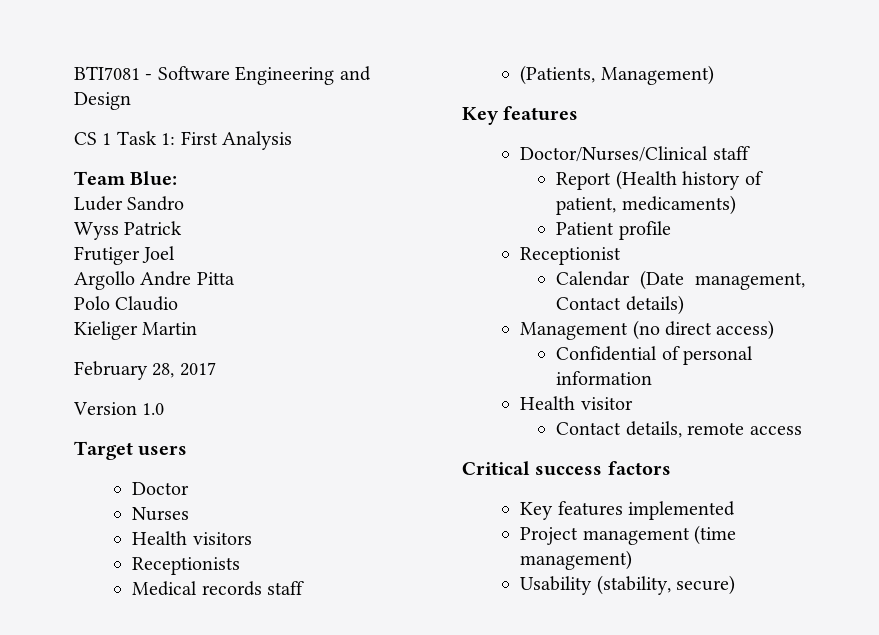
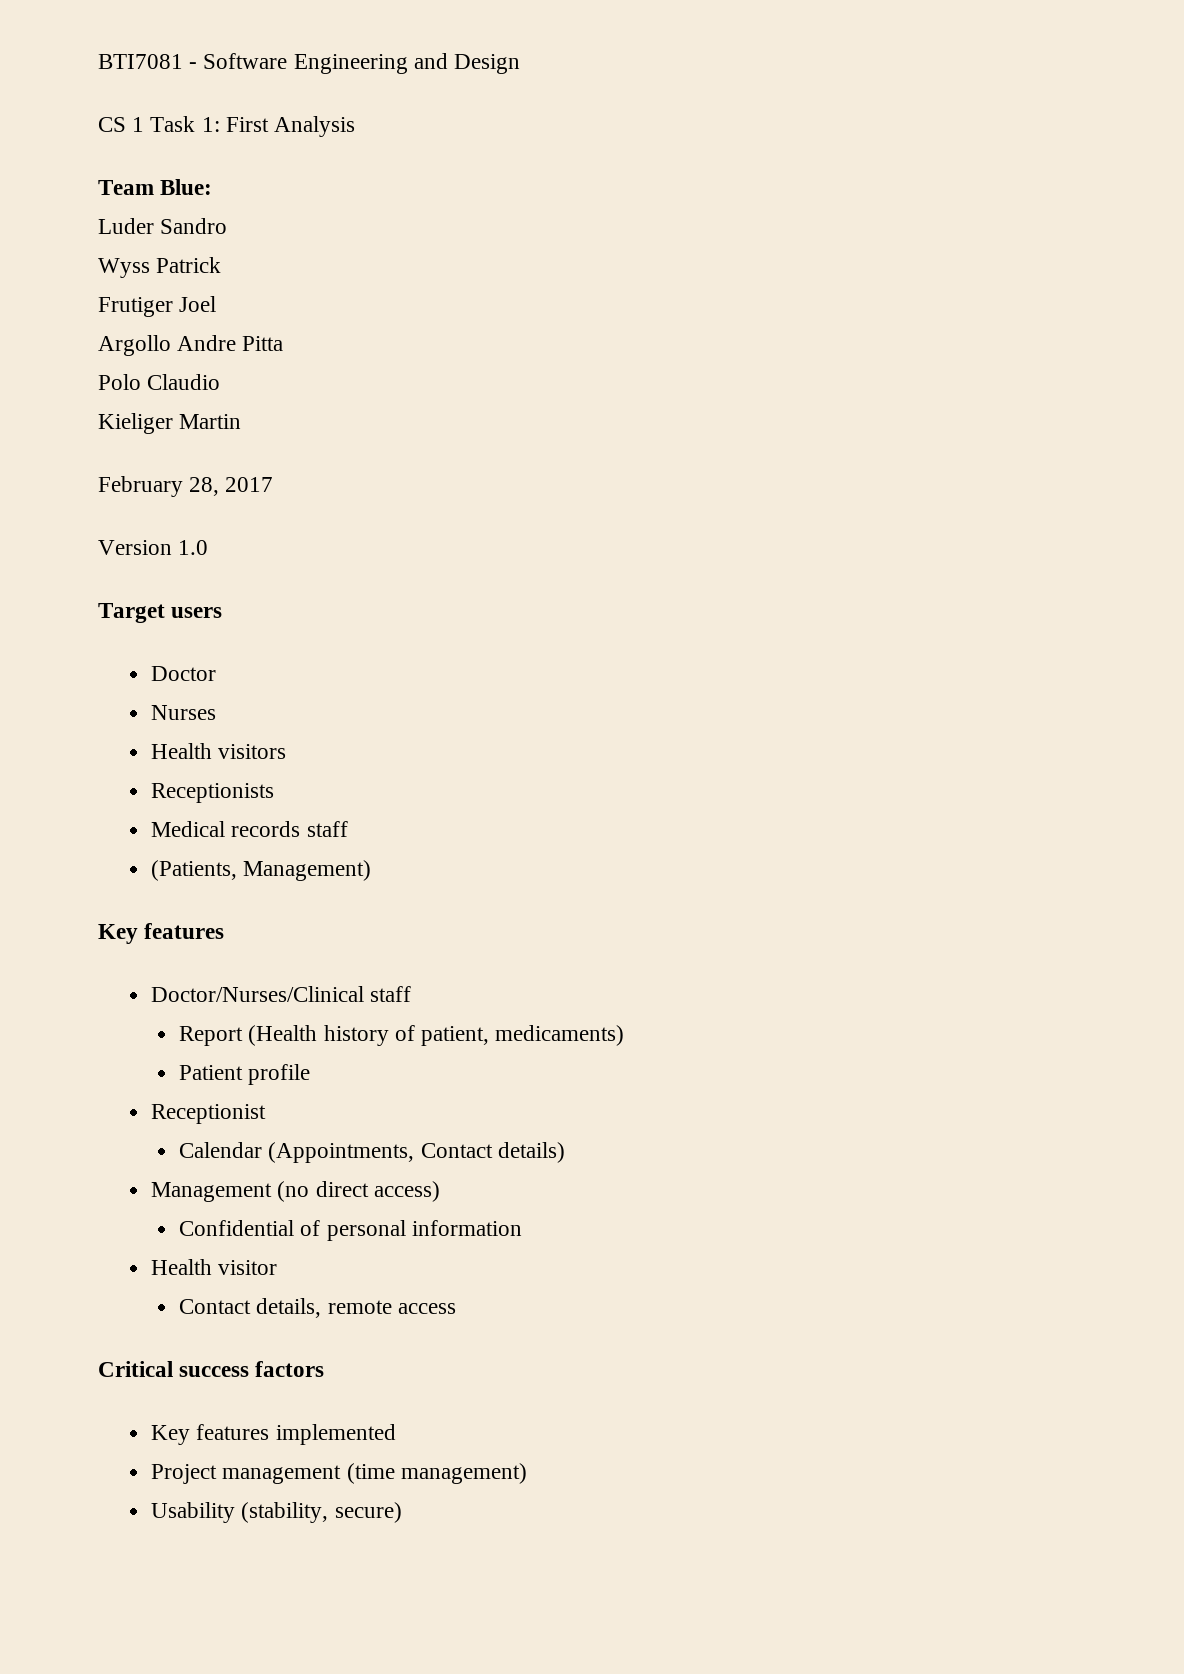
- Calendar (Date management, Contact details)
+ Calendar (Appointments, Contact details)

